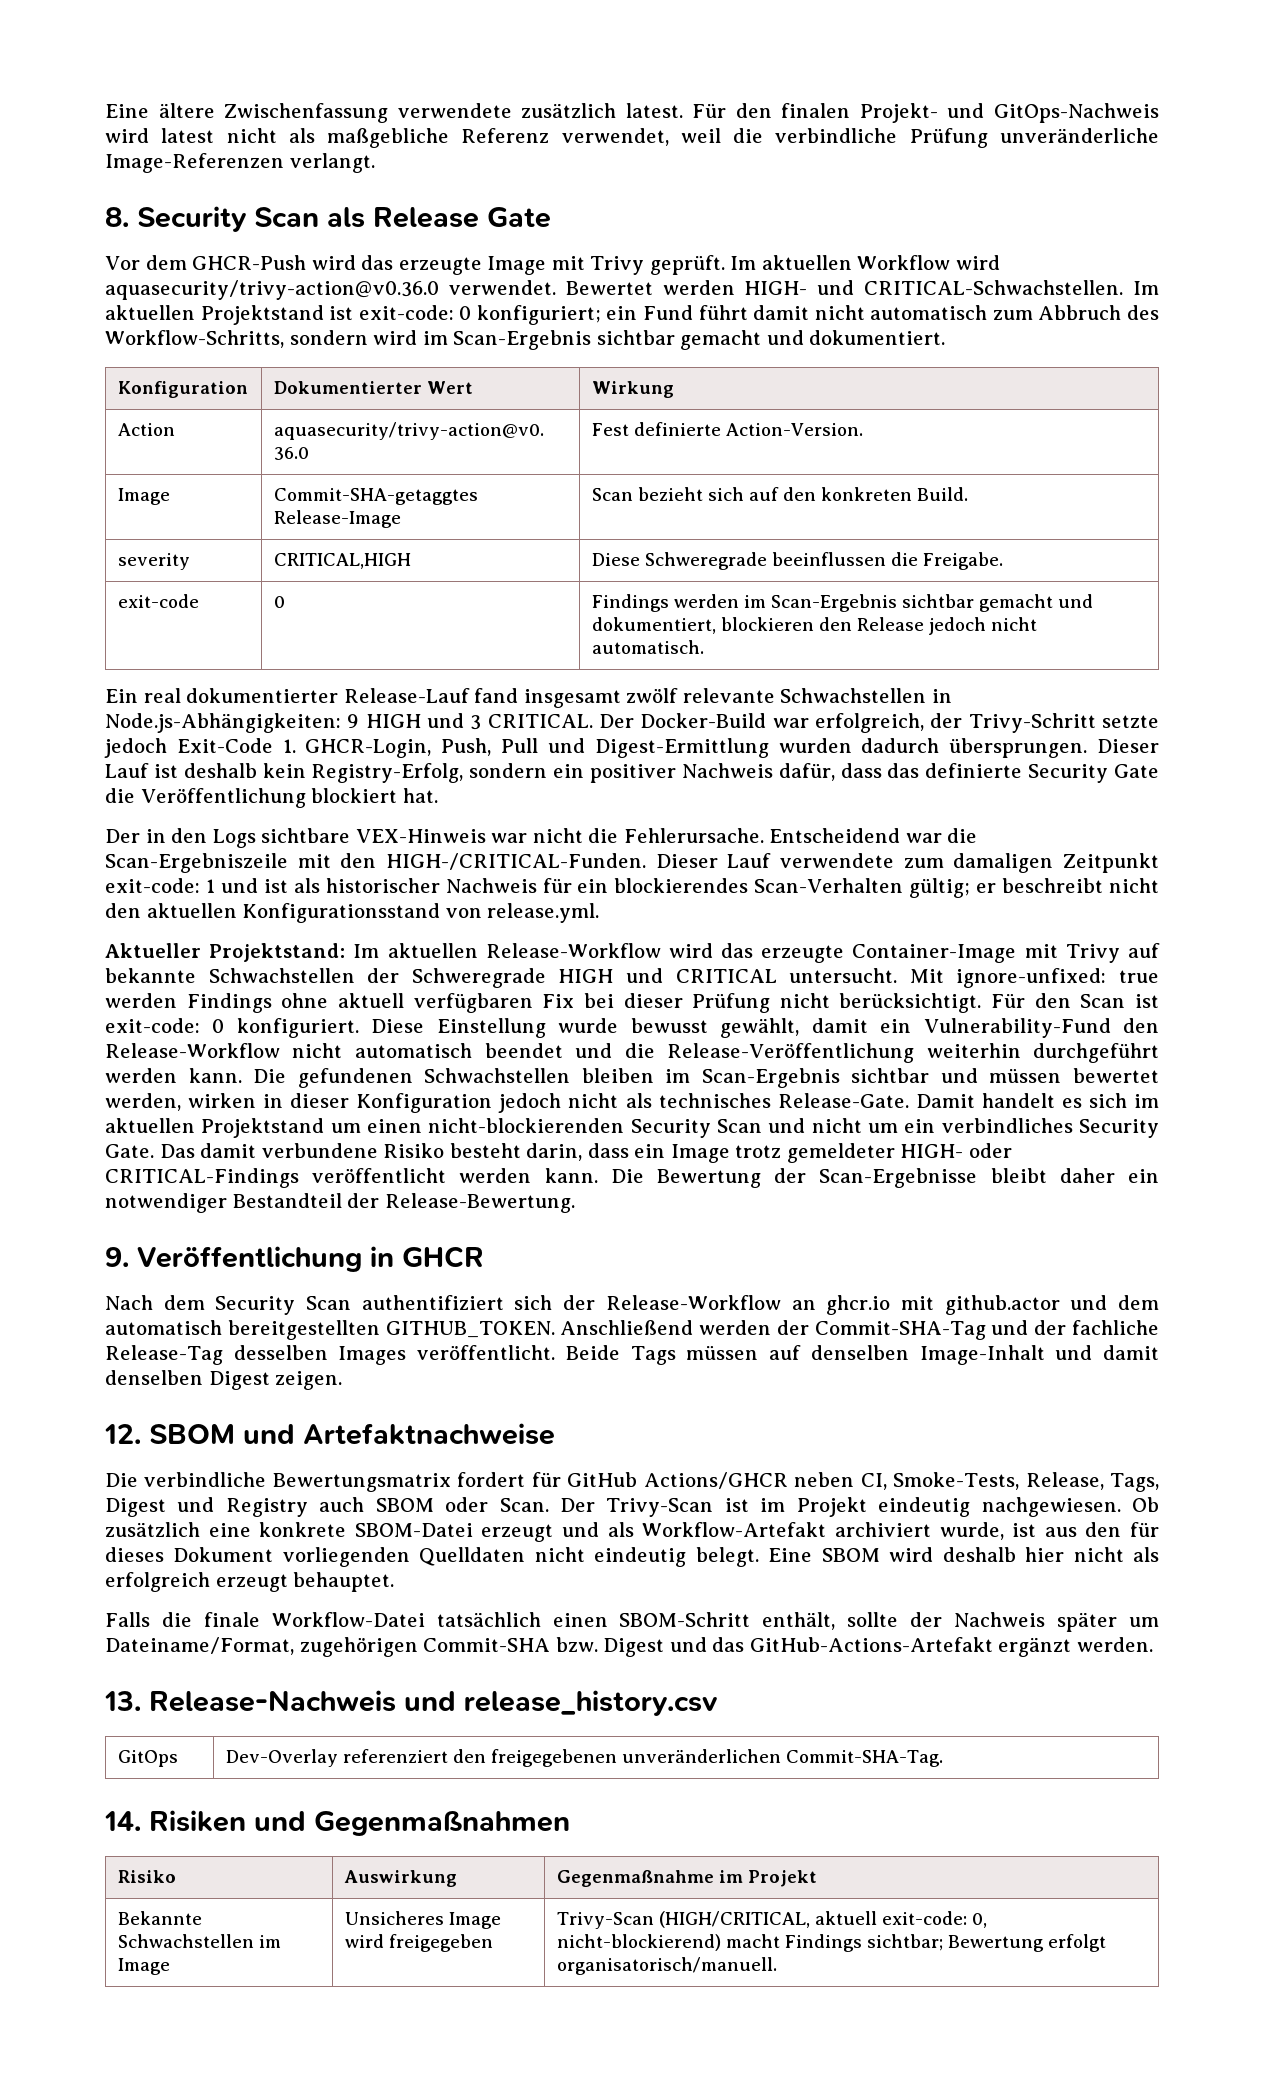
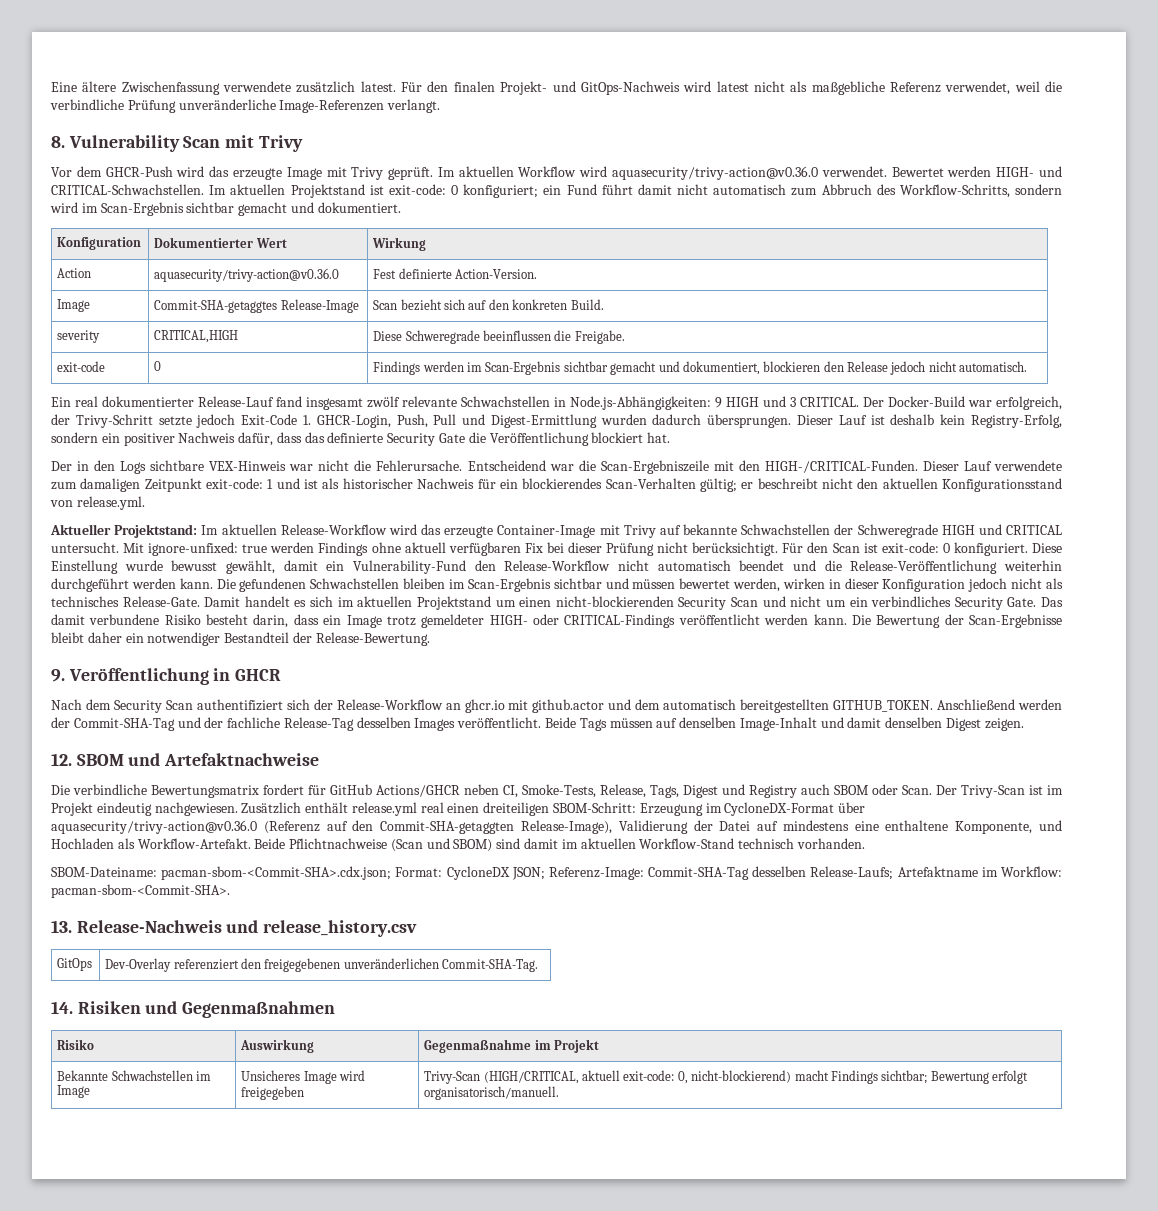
- 8. Security Scan als Release Gate
+ 8. Vulnerability Scan mit Trivy
- Ob zusätzlich eine konkrete SBOM-Datei erzeugt und als Workflow-Artefakt archiviert wurde, ist aus den für dieses Dokument vorliegenden Quelldaten nicht eindeutig belegt. Eine SBOM wird deshalb hier nicht als erfolgreich erzeugt behauptet.
- Falls die finale Workflow-Datei tatsächlich einen SBOM-Schritt enthält, sollte der Nachweis später um Dateiname/Format, zugehörigen Commit-SHA bzw. Digest und das GitHub-Actions-Artefakt ergänzt werden.
+ Zusätzlich enthält release.yml real einen dreiteiligen SBOM-Schritt: Erzeugung im CycloneDX-Format über aquasecurity/trivy-action@v0.36.0 (Referenz auf den Commit-SHA-getaggten Release-Image), Validierung der Datei auf mindestens eine enthaltene Komponente, und Hochladen als Workflow-Artefakt. Beide Pflichtnachweise (Scan und SBOM) sind damit im aktuellen Workflow-Stand technisch vorhanden.
+ SBOM-Dateiname: pacman-sbom-<Commit-SHA>.cdx.json; Format: CycloneDX JSON; Referenz-Image: Commit-SHA-Tag desselben Release-Laufs; Artefaktname im Workflow: pacman-sbom-<Commit-SHA>.

